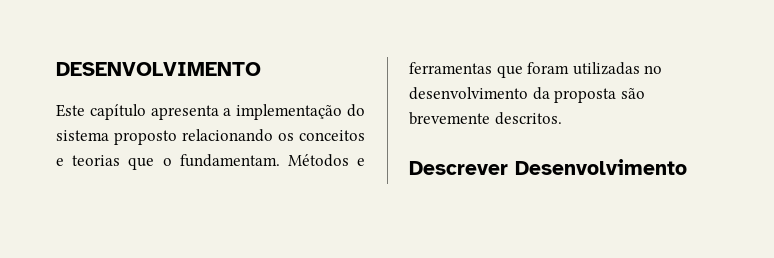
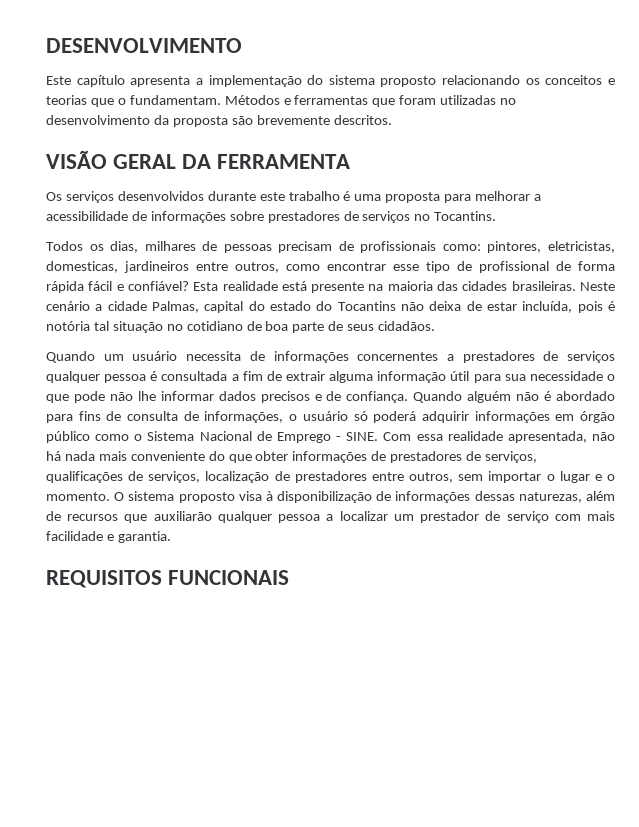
- Descrever Desenvolvimento
+ VISÃO GERAL DA FERRAMENTA
+ Os serviços desenvolvidos durante este trabalho é uma proposta para melhorar a acessibilidade de informações sobre prestadores de serviços no Tocantins.
+ Todos os dias, milhares de pessoas precisam de profissionais como: pintores, eletricistas, domesticas, jardineiros entre outros, como encontrar esse tipo de profissional de forma rápida fácil e confiável? Esta realidade está presente na maioria das cidades brasileiras. Neste cenário a cidade Palmas, capital do estado do Tocantins não deixa de estar incluída, pois é notória tal situação no cotidiano de boa parte de seus cidadãos.
+ Quando um usuário necessita de informações concernentes a prestadores de serviços qualquer pessoa é consultada a fim de extrair alguma informação útil para sua necessidade o que pode não lhe informar dados precisos e de confiança. Quando alguém não é abordado para fins de consulta de informações, o usuário só poderá adquirir informações em órgão público como o Sistema Nacional de Emprego - SINE. Com essa realidade apresentada, não há nada mais conveniente do que obter informações de prestadores de serviços, qualificações de serviços, localização de prestadores entre outros, sem importar o lugar e o momento. O sistema proposto visa à disponibilização de informações dessas naturezas, além de recursos que auxiliarão qualquer pessoa a localizar um prestador de serviço com mais facilidade e garantia.
+ REQUISITOS FUNCIONAIS

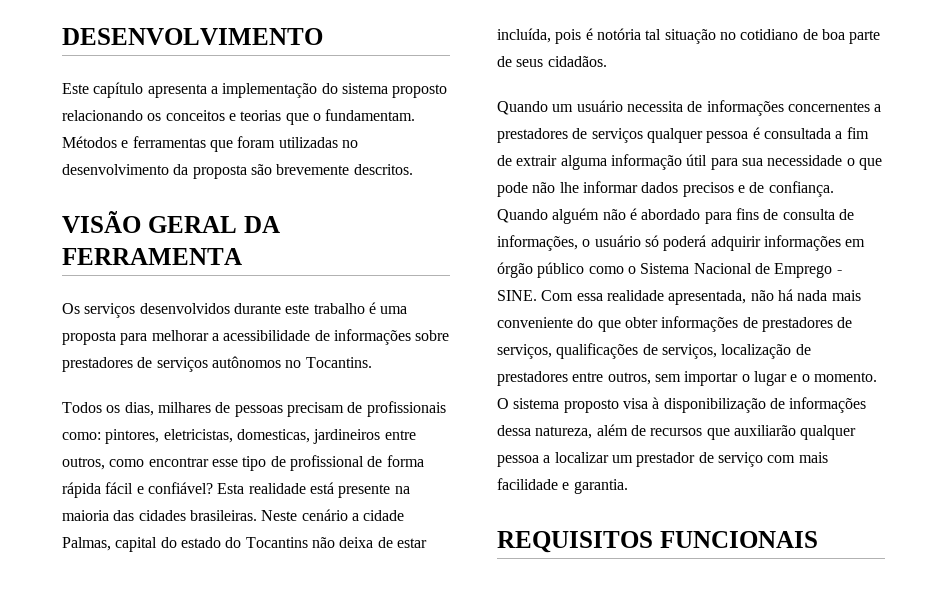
- Os serviços desenvolvidos durante este trabalho é uma proposta para melhorar a acessibilidade de informações sobre prestadores de serviços no Tocantins.
+ Os serviços desenvolvidos durante este trabalho é uma proposta para melhorar a acessibilidade de informações sobre prestadores de serviços autônomos no Tocantins.
- O sistema proposto visa à disponibilização de informações dessas naturezas, além de recursos que auxiliarão qualquer pessoa a localizar um prestador de serviço com mais facilidade e garantia.
+ O sistema proposto visa à disponibilização de informações dessa natureza, além de recursos que auxiliarão qualquer pessoa a localizar um prestador de serviço com mais facilidade e garantia.

